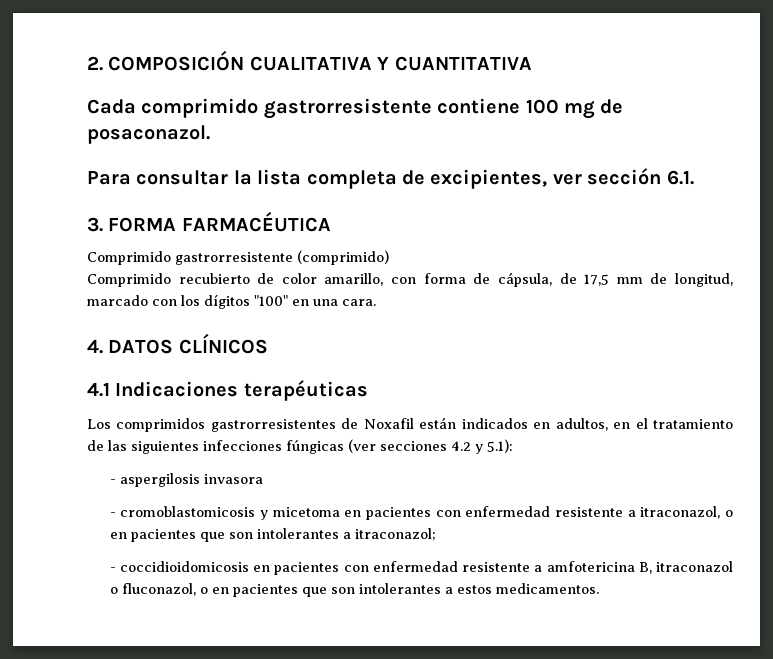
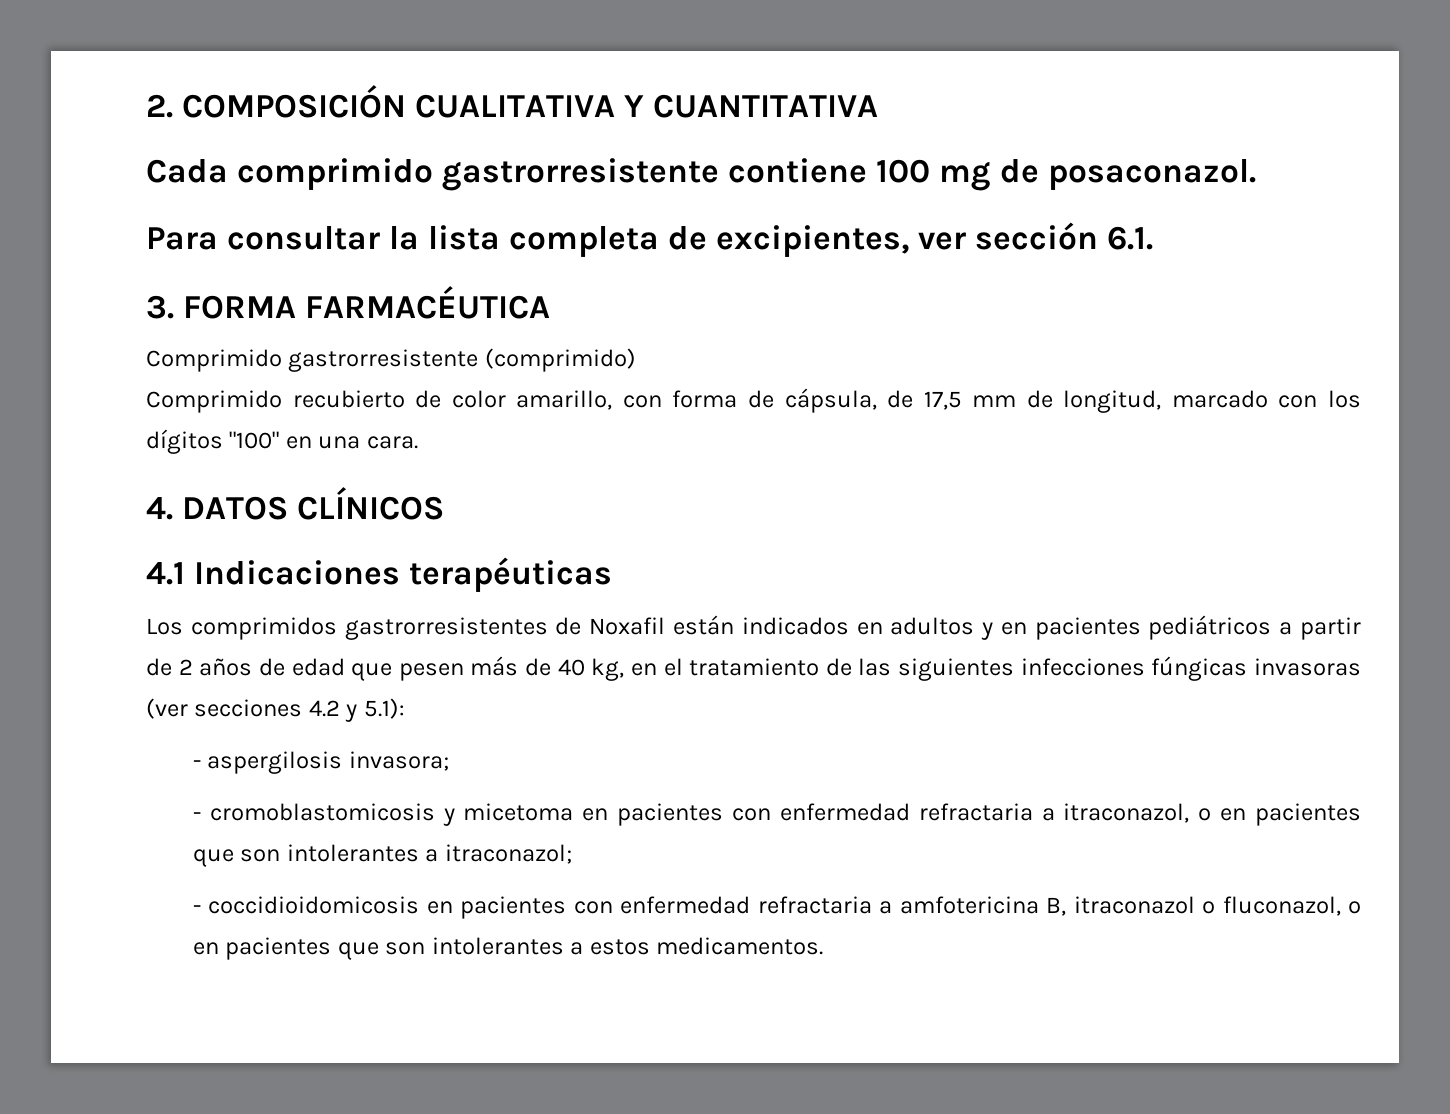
- Los comprimidos gastrorresistentes de Noxafil están indicados en adultos, en el tratamiento de las siguientes infecciones fúngicas (ver secciones 4.2 y 5.1):
+ Los comprimidos gastrorresistentes de Noxafil están indicados en adultos y en pacientes pediátricos a partir de 2 años de edad que pesen más de 40 kg, en el tratamiento de las siguientes infecciones fúngicas invasoras (ver secciones 4.2 y 5.1):
- - aspergilosis invasora
+ - aspergilosis invasora;
- - cromoblastomicosis y micetoma en pacientes con enfermedad resistente a itraconazol, o en pacientes que son intolerantes a itraconazol;
+ - cromoblastomicosis y micetoma en pacientes con enfermedad refractaria a itraconazol, o en pacientes que son intolerantes a itraconazol;
- - coccidioidomicosis en pacientes con enfermedad resistente a amfotericina B, itraconazol o fluconazol, o en pacientes que son intolerantes a estos medicamentos.
+ - coccidioidomicosis en pacientes con enfermedad refractaria a amfotericina B, itraconazol o fluconazol, o en pacientes que son intolerantes a estos medicamentos.

